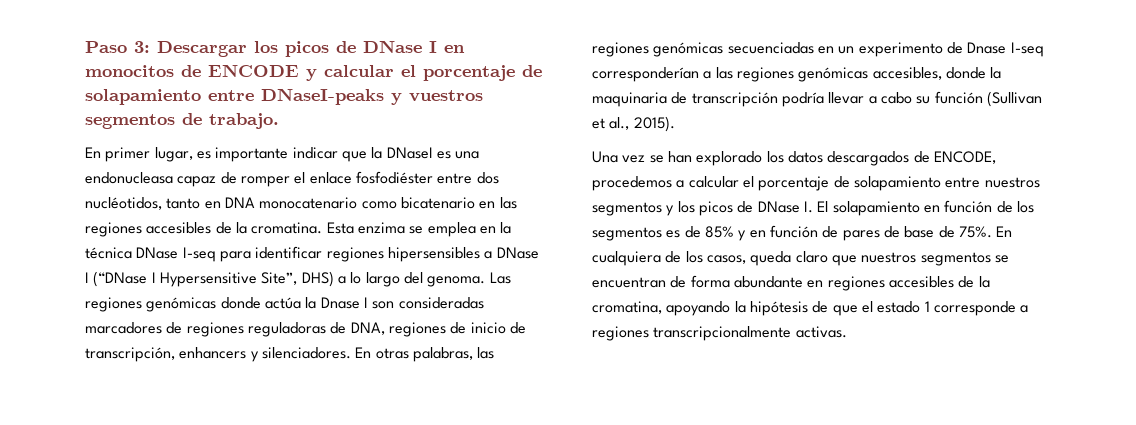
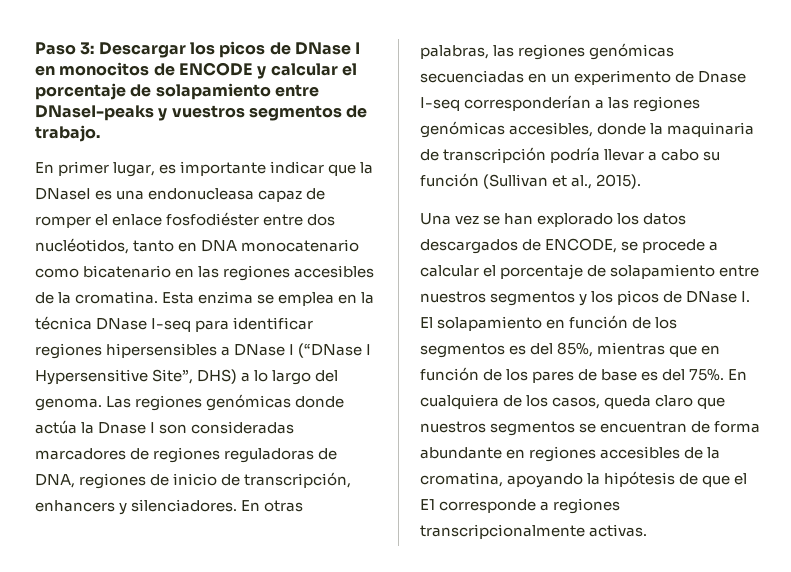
- Una vez se han explorado los datos descargados de ENCODE, procedemos a calcular el porcentaje de solapamiento entre nuestros segmentos y los picos de DNase I. El solapamiento en función de los segmentos es de 85% y en función de pares de base de 75%.
+ Una vez se han explorado los datos descargados de ENCODE, se procede a calcular el porcentaje de solapamiento entre nuestros segmentos y los picos de DNase I. El solapamiento en función de los segmentos es del 85%, mientras que en función de los pares de base es del 75%.
- En cualquiera de los casos, queda claro que nuestros segmentos se encuentran de forma abundante en regiones accesibles de la cromatina, apoyando la hipótesis de que el estado 1 corresponde a regiones transcripcionalmente activas.
+ En cualquiera de los casos, queda claro que nuestros segmentos se encuentran de forma abundante en regiones accesibles de la cromatina, apoyando la hipótesis de que el E1 corresponde a regiones transcripcionalmente activas.

